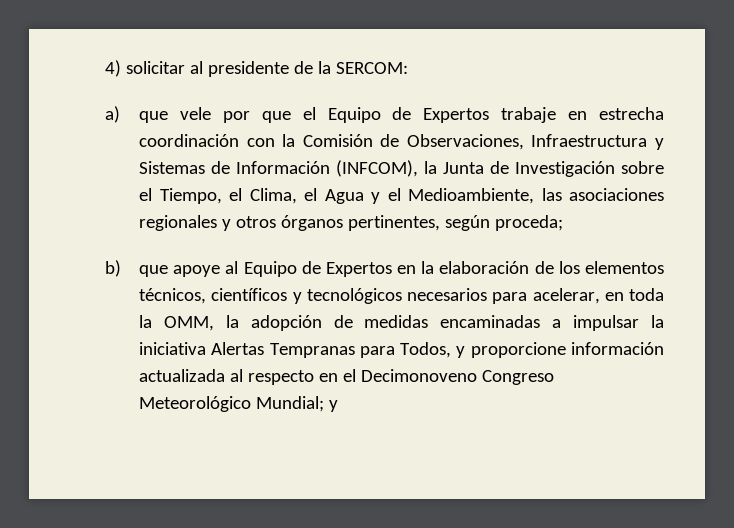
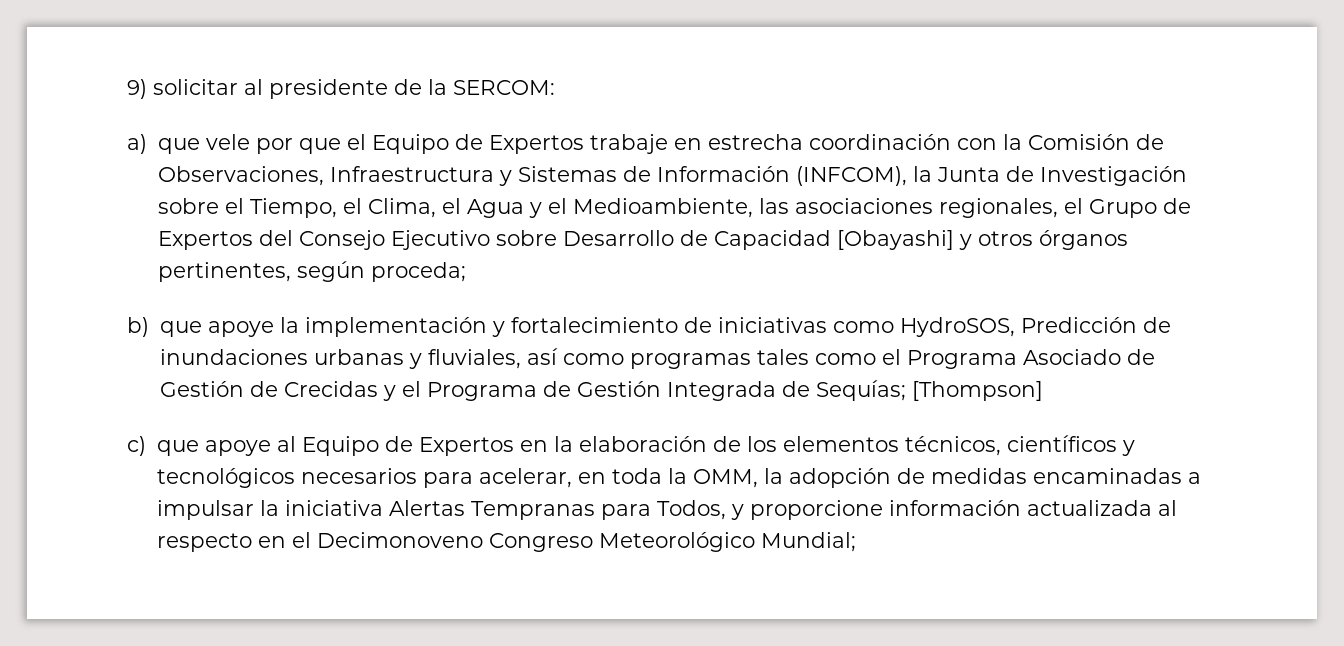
- 4) solicitar al presidente de la SERCOM:
+ 9) solicitar al presidente de la SERCOM:
- a) que vele por que el Equipo de Expertos trabaje en estrecha coordinación con la Comisión de Observaciones, Infraestructura y Sistemas de Información (INFCOM), la Junta de Investigación sobre el Tiempo, el Clima, el Agua y el Medioambiente, las asociaciones regionales y otros órganos pertinentes, según proceda;
+ a) que vele por que el Equipo de Expertos trabaje en estrecha coordinación con la Comisión de Observaciones, Infraestructura y Sistemas de Información (INFCOM), la Junta de Investigación sobre el Tiempo, el Clima, el Agua y el Medioambiente, las asociaciones regionales, el Grupo de Expertos del Consejo Ejecutivo sobre Desarrollo de Capacidad [Obayashi] y otros órganos pertinentes, según proceda;
- b) que apoye al Equipo de Expertos en la elaboración de los elementos técnicos, científicos y tecnológicos necesarios para acelerar, en toda la OMM, la adopción de medidas encaminadas a impulsar la iniciativa Alertas Tempranas para Todos, y proporcione información actualizada al respecto en el Decimonoveno Congreso Meteorológico Mundial; y
+ b) que apoye la implementación y fortalecimiento de iniciativas como HydroSOS, Predicción de inundaciones urbanas y fluviales, así como programas tales como el Programa Asociado de Gestión de Crecidas y el Programa de Gestión Integrada de Sequías; [Thompson]
+ c) que apoye al Equipo de Expertos en la elaboración de los elementos técnicos, científicos y tecnológicos necesarios para acelerar, en toda la OMM, la adopción de medidas encaminadas a impulsar la iniciativa Alertas Tempranas para Todos, y proporcione información actualizada al respecto en el Decimonoveno Congreso Meteorológico Mundial;

